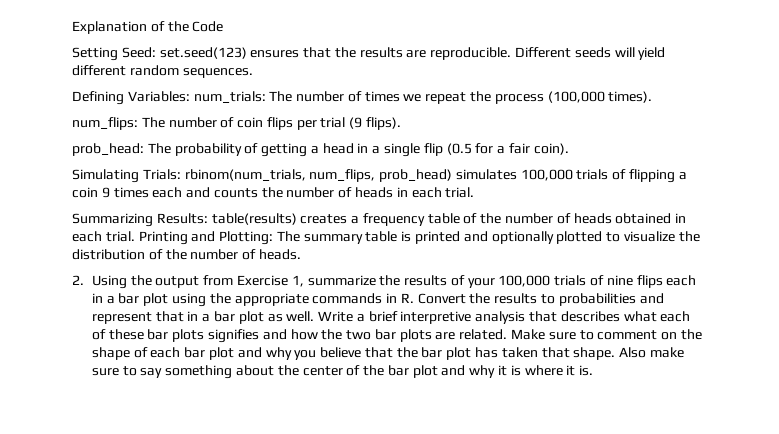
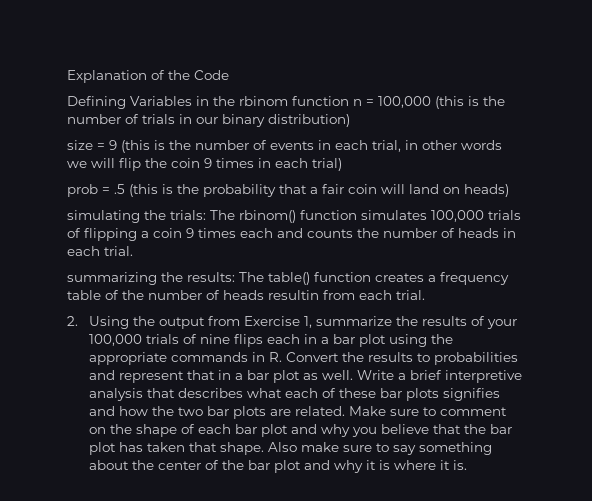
- Setting Seed: set.seed(123) ensures that the results are reproducible. Different seeds will yield different random sequences.
- Defining Variables: num_trials: The number of times we repeat the process (100,000 times).
- num_flips: The number of coin flips per trial (9 flips).
- prob_head: The probability of getting a head in a single flip (0.5 for a fair coin).
- Simulating Trials: rbinom(num_trials, num_flips, prob_head) simulates 100,000 trials of flipping a coin 9 times each and counts the number of heads in each trial.
+ Defining Variables in the rbinom function n = 100,000 (this is the number of trials in our binary distribution)
+ size = 9 (this is the number of events in each trial, in other words we will flip the coin 9 times in each trial)
+ prob = .5 (this is the probability that a fair coin will land on heads)
+ simulating the trials: The rbinom() function simulates 100,000 trials of flipping a coin 9 times each and counts the number of heads in each trial.
- Summarizing Results: table(results) creates a frequency table of the number of heads obtained in each trial. Printing and Plotting: The summary table is printed and optionally plotted to visualize the distribution of the number of heads.
+ summarizing the results: The table() function creates a frequency table of the number of heads resultin from each trial.

